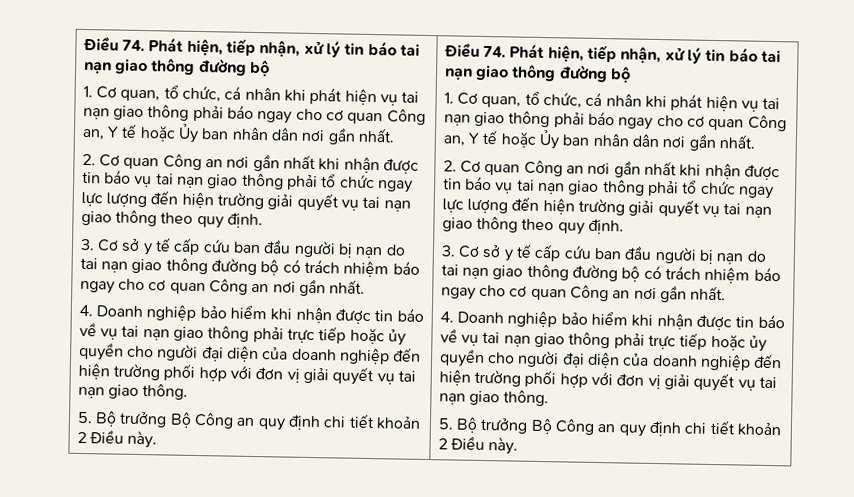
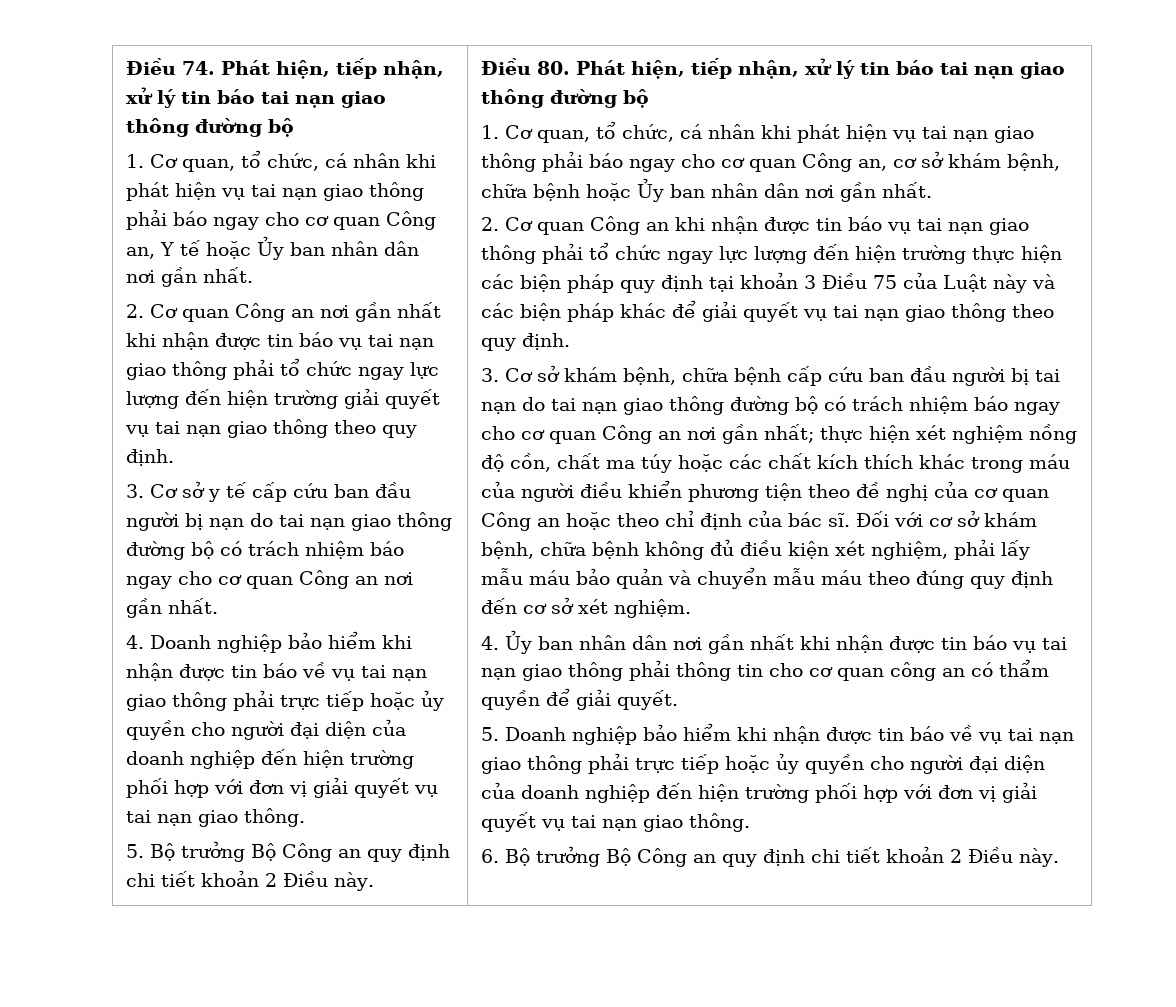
- 5. Bộ trưởng Bộ Công an quy định chi tiết khoản 2 Điều này. | Điều 74. Phát hiện, tiếp nhận, xử lý tin báo tai nạn giao thông đường bộ
- 1. Cơ quan, tổ chức, cá nhân khi phát hiện vụ tai nạn giao thông phải báo ngay cho cơ quan Công an, Y tế hoặc Ủy ban nhân dân nơi gần nhất.
- 2. Cơ quan Công an nơi gần nhất khi nhận được tin báo vụ tai nạn giao thông phải tổ chức ngay lực lượng đến hiện trường giải quyết vụ tai nạn giao thông theo quy định.
- 3. Cơ sở y tế cấp cứu ban đầu người bị nạn do tai nạn giao thông đường bộ có trách nhiệm báo ngay cho cơ quan Công an nơi gần nhất.
- 4. Doanh nghiệp bảo hiểm khi nhận được tin báo về vụ tai nạn giao thông phải trực tiếp hoặc ủy quyền cho người đại diện của doanh nghiệp đến hiện trường phối hợp với đơn vị giải quyết vụ tai nạn giao thông.
- 5. Bộ trưởng Bộ Công an quy định chi tiết khoản 2 Điều này.
+ 5. Bộ trưởng Bộ Công an quy định chi tiết khoản 2 Điều này. | Điều 80. Phát hiện, tiếp nhận, xử lý tin báo tai nạn giao thông đường bộ
+ 1. Cơ quan, tổ chức, cá nhân khi phát hiện vụ tai nạn giao thông phải báo ngay cho cơ quan Công an, cơ sở khám bệnh, chữa bệnh hoặc Ủy ban nhân dân nơi gần nhất.
+ 2. Cơ quan Công an khi nhận được tin báo vụ tai nạn giao thông phải tổ chức ngay lực lượng đến hiện trường thực hiện các biện pháp quy định tại khoản 3 Điều 75 của Luật này và các biện pháp khác để giải quyết vụ tai nạn giao thông theo quy định.
+ 3. Cơ sở khám bệnh, chữa bệnh cấp cứu ban đầu người bị tai nạn do tai nạn giao thông đường bộ có trách nhiệm báo ngay cho cơ quan Công an nơi gần nhất; thực hiện xét nghiệm nồng độ cồn, chất ma túy hoặc các chất kích thích khác trong máu của người điều khiển phương tiện theo đề nghị của cơ quan Công an hoặc theo chỉ định của bác sĩ. Đối với cơ sở khám bệnh, chữa bệnh không đủ điều kiện xét nghiệm, phải lấy mẫu máu bảo quản và chuyển mẫu máu theo đúng quy định đến cơ sở xét nghiệm.
+ 4. Ủy ban nhân dân nơi gần nhất khi nhận được tin báo vụ tai nạn giao thông phải thông tin cho cơ quan công an có thẩm quyền để giải quyết.
+ 5. Doanh nghiệp bảo hiểm khi nhận được tin báo về vụ tai nạn giao thông phải trực tiếp hoặc ủy quyền cho người đại diện của doanh nghiệp đến hiện trường phối hợp với đơn vị giải quyết vụ tai nạn giao thông.
+ 6. Bộ trưởng Bộ Công an quy định chi tiết khoản 2 Điều này.

